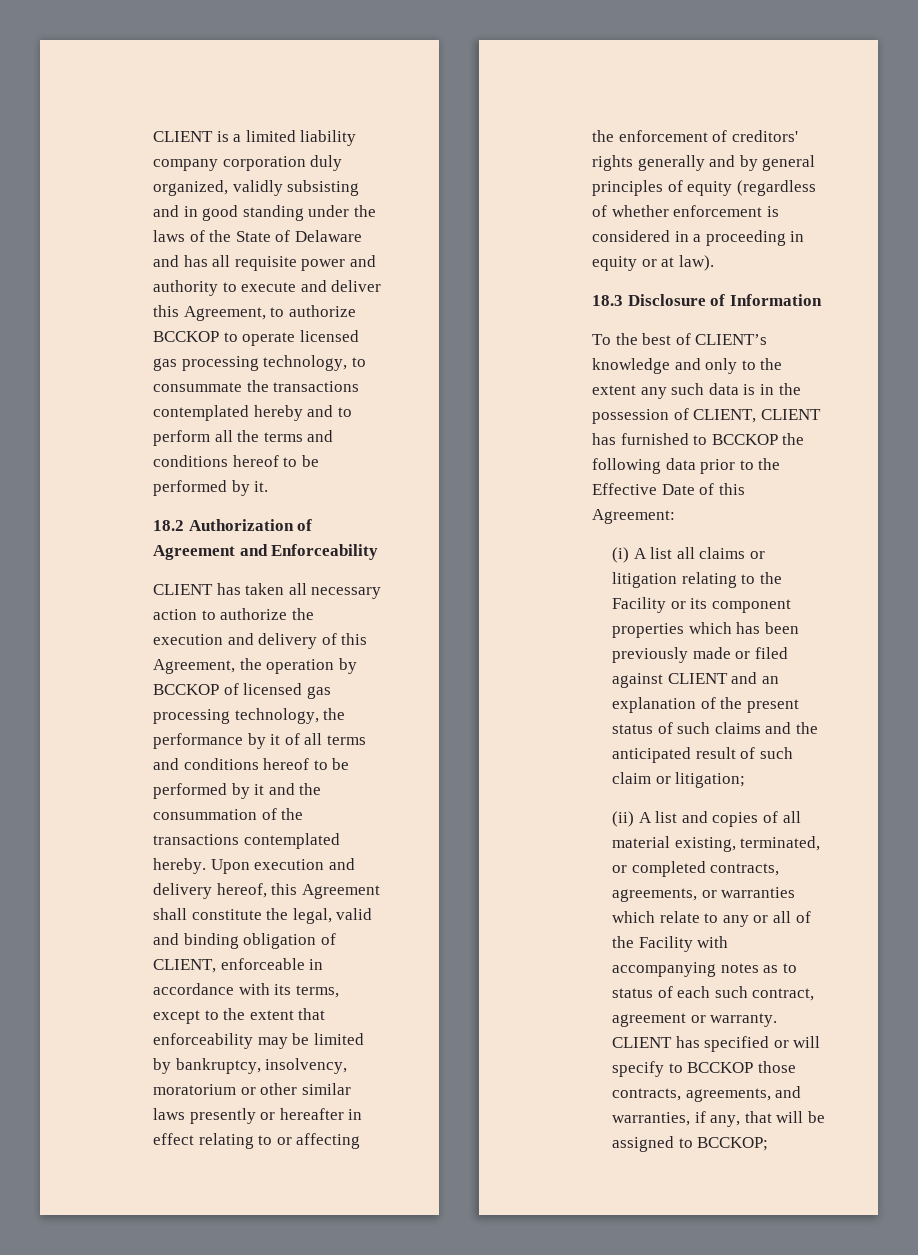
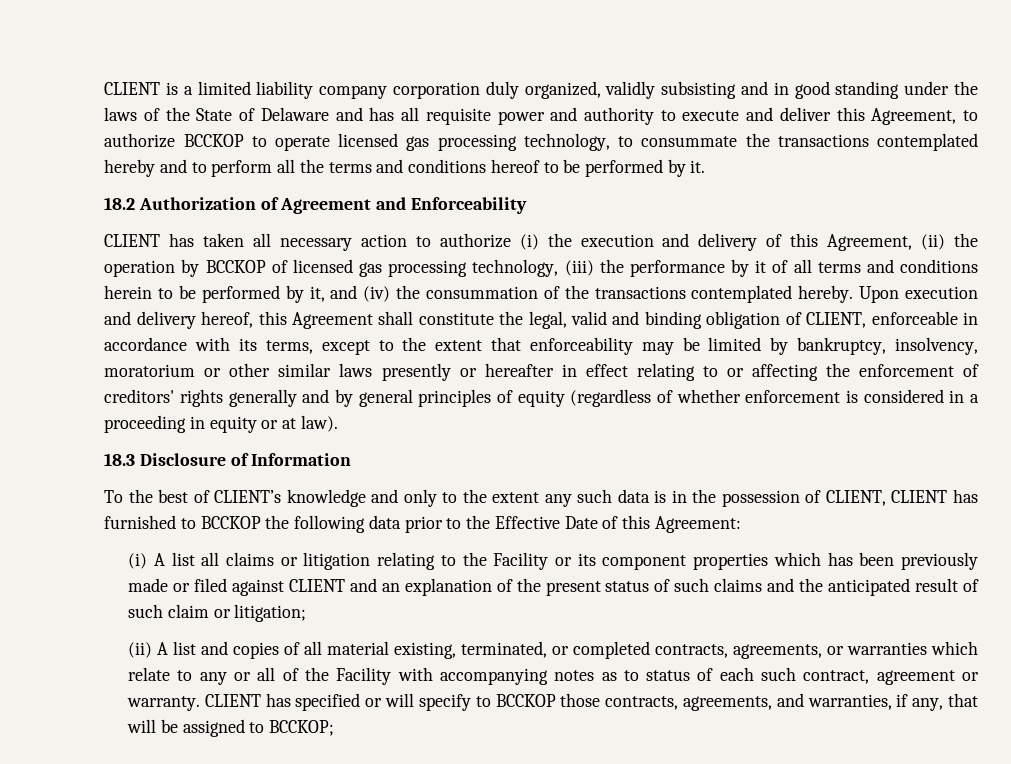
- CLIENT has taken all necessary action to authorize the execution and delivery of this Agreement, the operation by BCCKOP of licensed gas processing technology, the performance by it of all terms and conditions hereof to be performed by it and the consummation of the transactions contemplated hereby.
+ CLIENT has taken all necessary action to authorize (i) the execution and delivery of this Agreement, (ii) the operation by BCCKOP of licensed gas processing technology, (iii) the performance by it of all terms and conditions herein to be performed by it, and (iv) the consummation of the transactions contemplated hereby.

